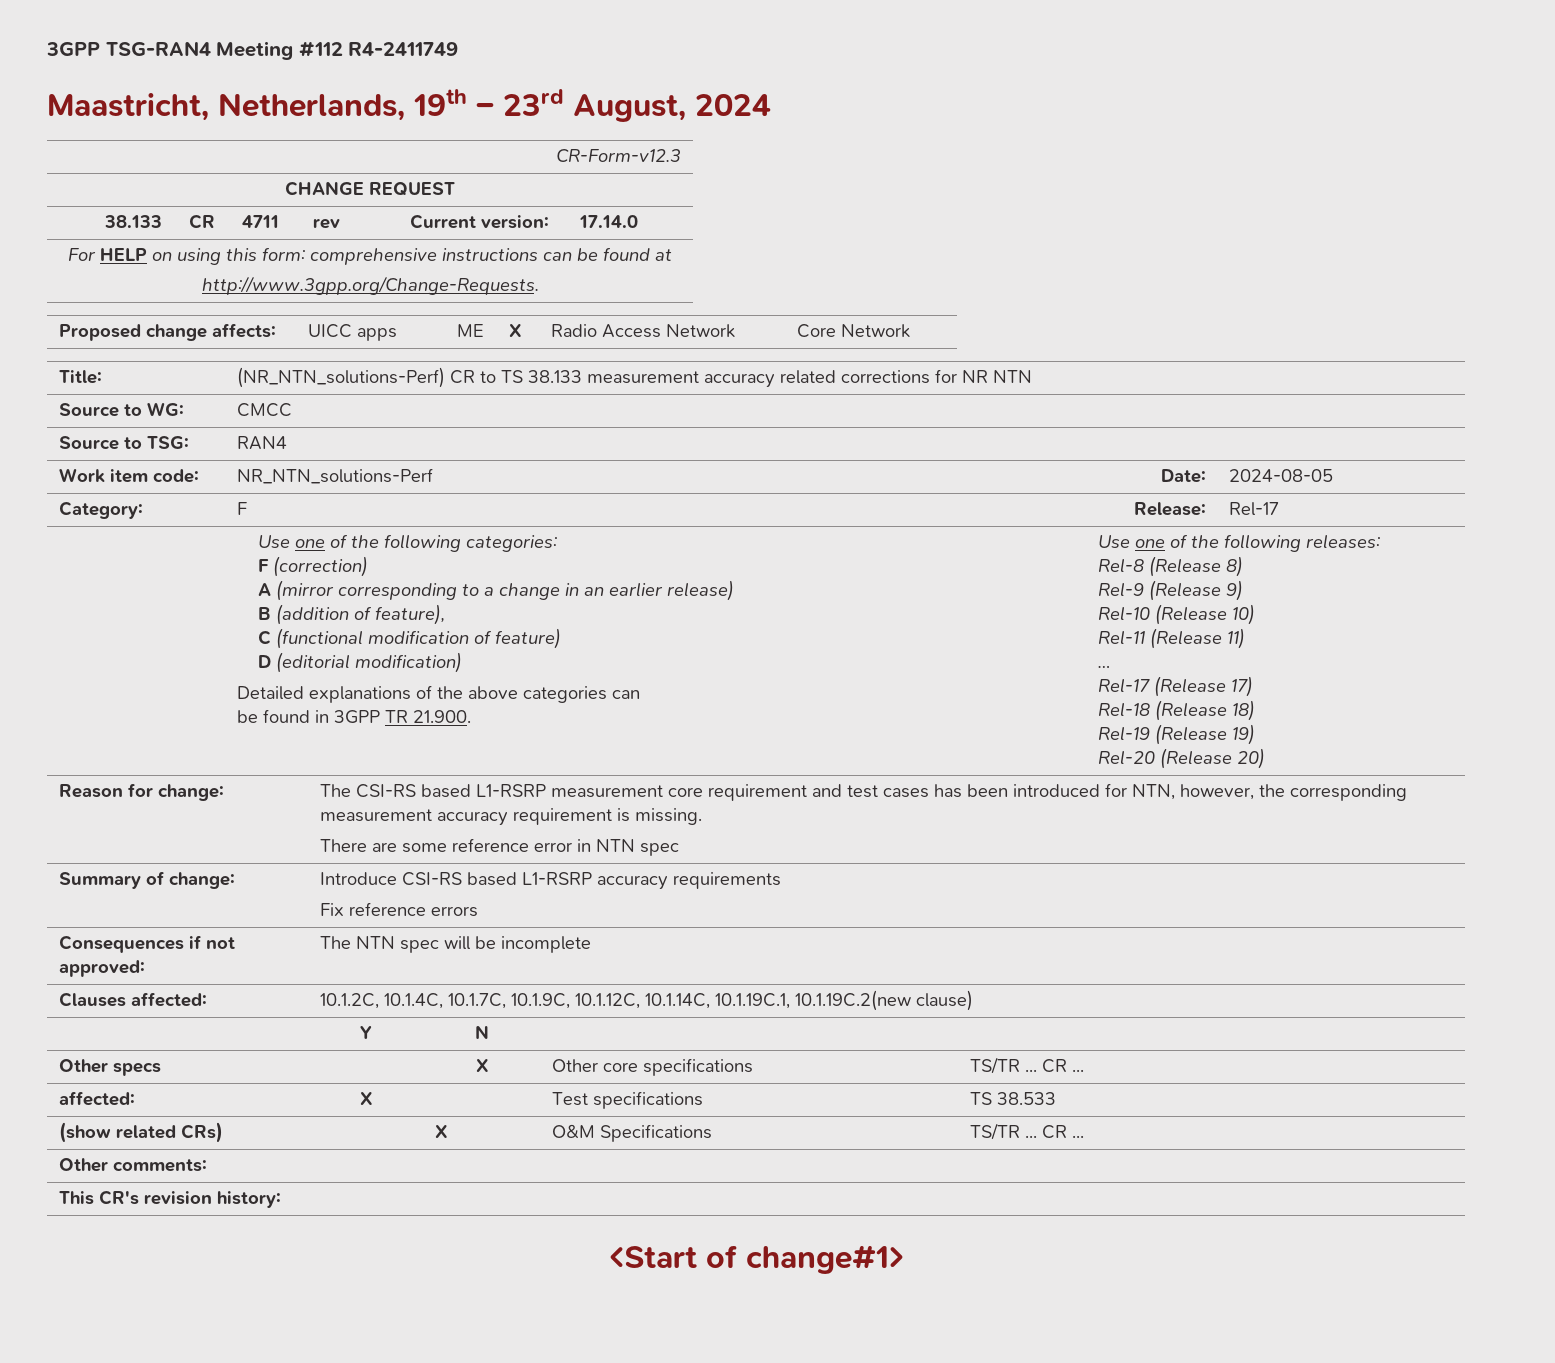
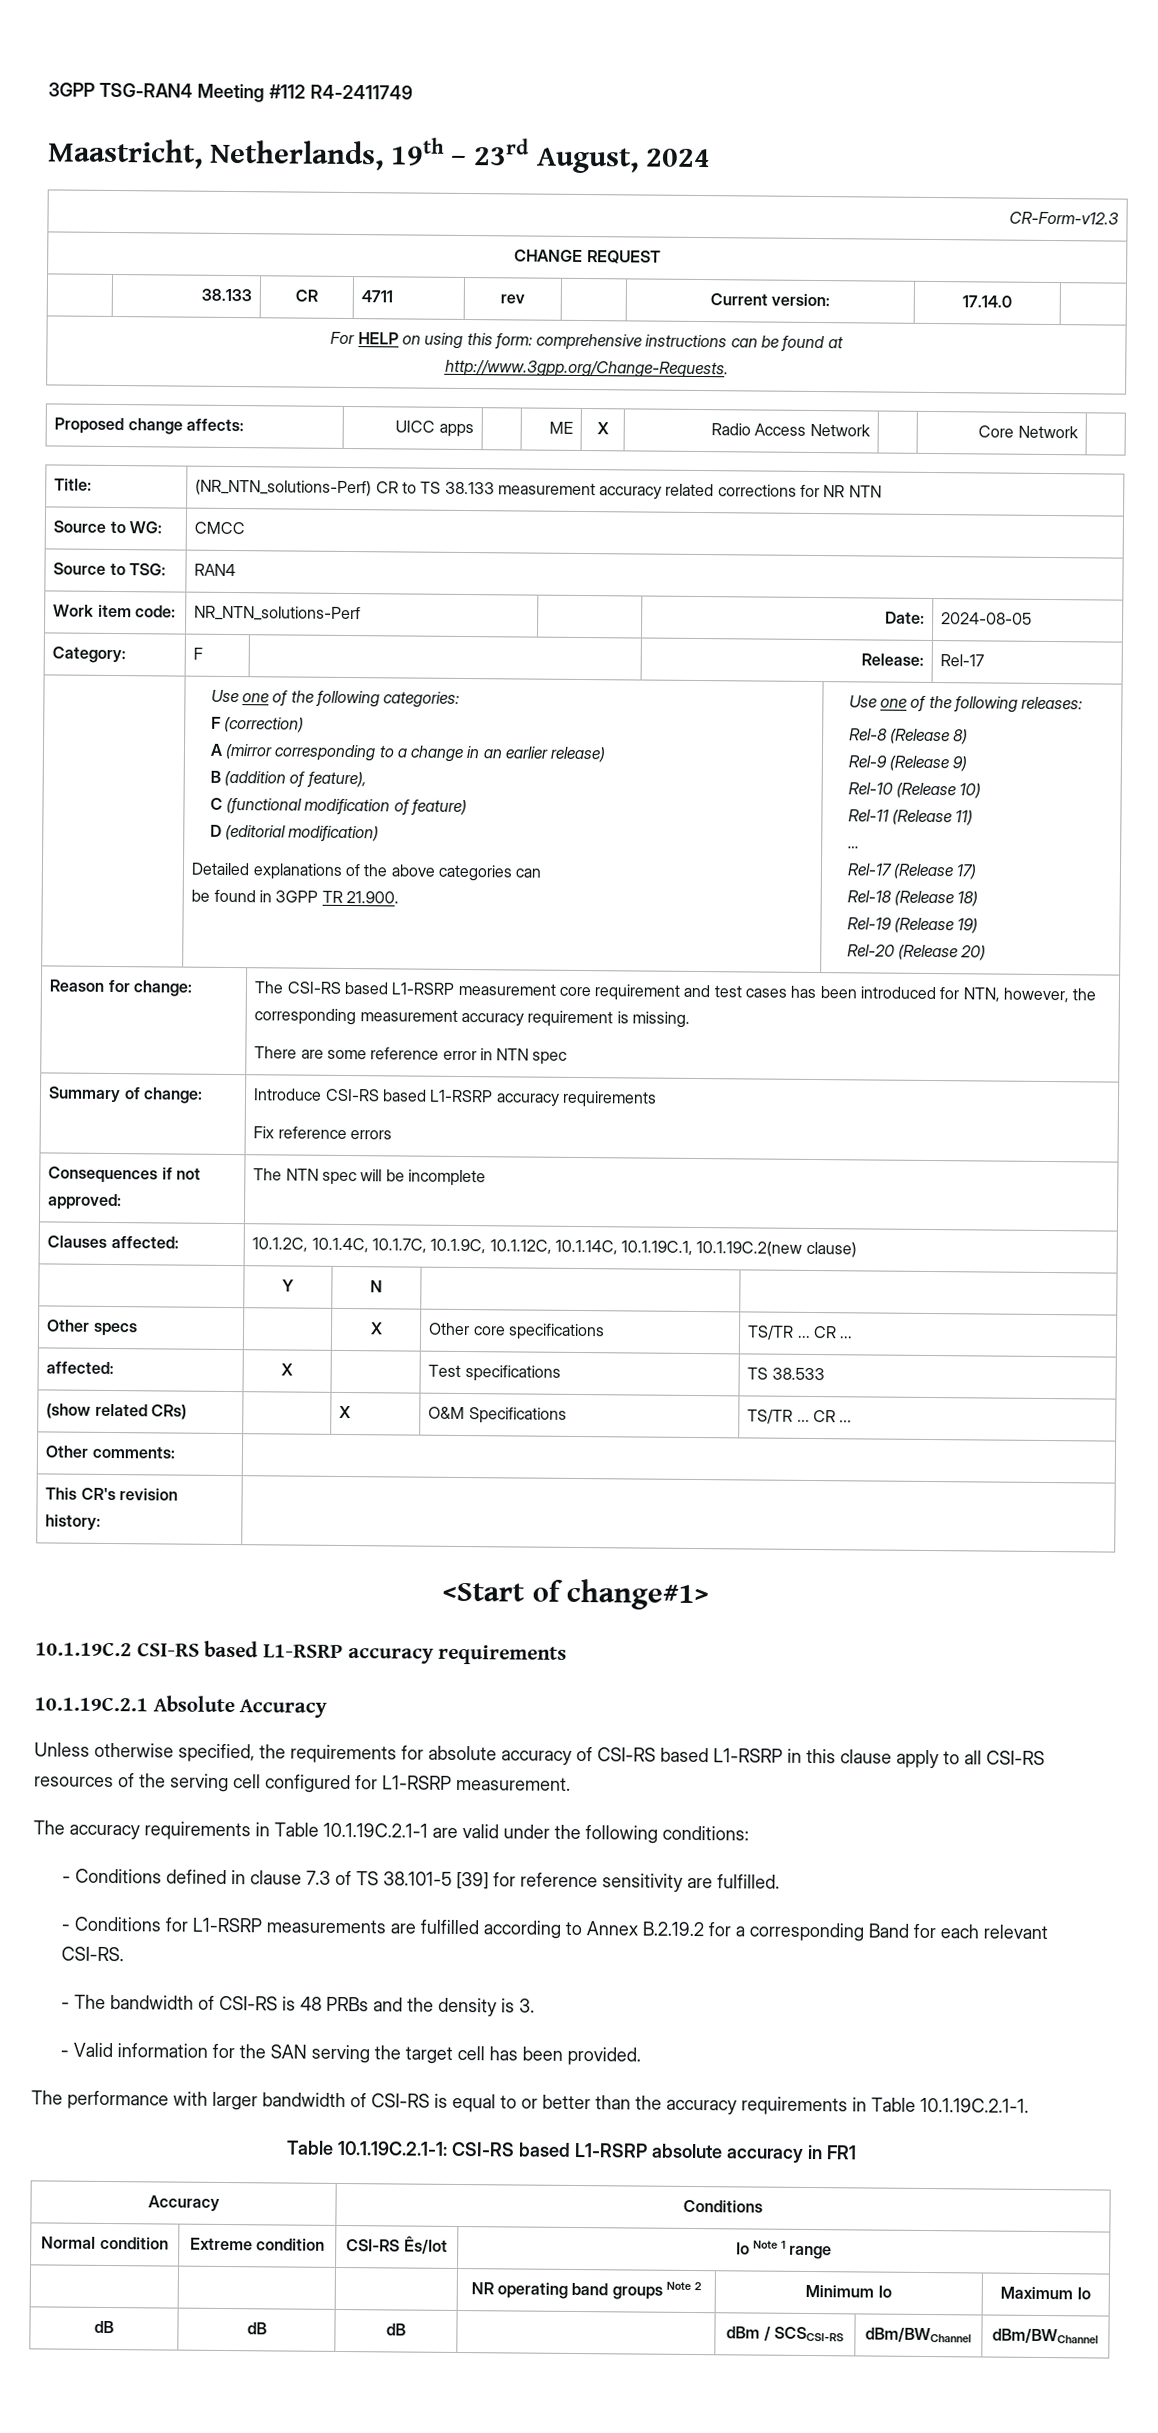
+ 10.1.19C.2 CSI-RS based L1-RSRP accuracy requirements
+ 10.1.19C.2.1 Absolute Accuracy
+ Unless otherwise specified, the requirements for absolute accuracy of CSI-RS based L1-RSRP in this clause apply to all CSI-RS resources of the serving cell configured for L1-RSRP measurement.
+ The accuracy requirements in Table 10.1.19C.2.1-1 are valid under the following conditions:
+ - Conditions defined in clause 7.3 of TS 38.101-5 [39] for reference sensitivity are fulfilled.
+ - Conditions for L1-RSRP measurements are fulfilled according to Annex B.2.19.2 for a corresponding Band for each relevant CSI-RS.
+ - The bandwidth of CSI-RS is 48 PRBs and the density is 3.
+ - Valid information for the SAN serving the target cell has been provided.
+ The performance with larger bandwidth of CSI-RS is equal to or better than the accuracy requirements in Table 10.1.19C.2.1-1.
+ Table 10.1.19C.2.1-1: CSI-RS based L1-RSRP absolute accuracy in FR1
+ Accuracy | Conditions
+ Normal condition | Extreme condition | CSI-RS Ês/Iot | Io Note 1 range
+ | | | NR operating band groups Note 2 | Minimum Io | Maximum Io
+ dB | dB | dB | | dBm / SCSCSI-RS | dBm/BWChannel | dBm/BWChannel

